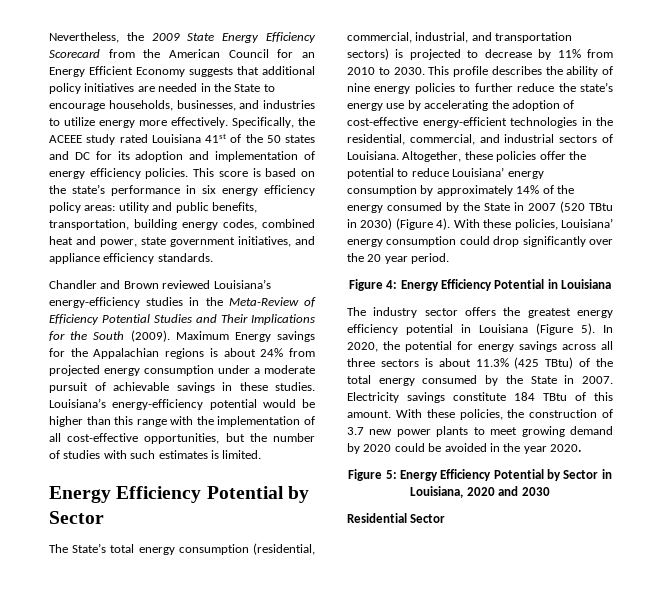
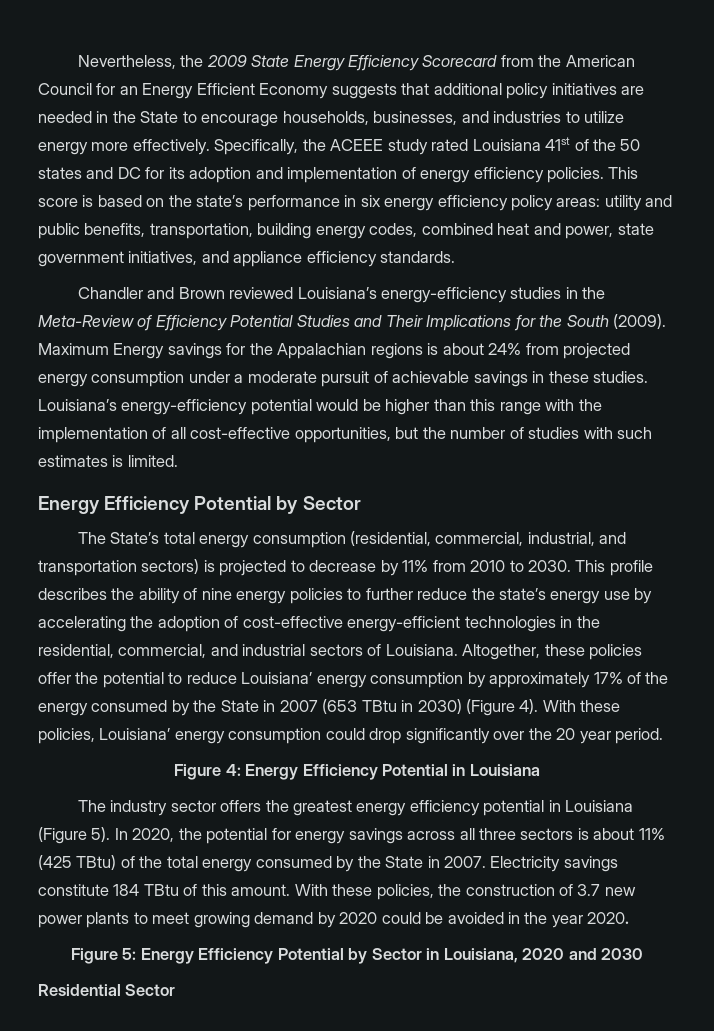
- Altogether, these policies offer the potential to reduce Louisiana’ energy consumption by approximately 14% of the energy consumed by the State in 2007 (520 TBtu in 2030) (Figure 4).
+ Altogether, these policies offer the potential to reduce Louisiana’ energy consumption by approximately 17% of the energy consumed by the State in 2007 (653 TBtu in 2030) (Figure 4).
- In 2020, the potential for energy savings across all three sectors is about 11.3% (425 TBtu) of the total energy consumed by the State in 2007.
+ In 2020, the potential for energy savings across all three sectors is about 11% (425 TBtu) of the total energy consumed by the State in 2007.

